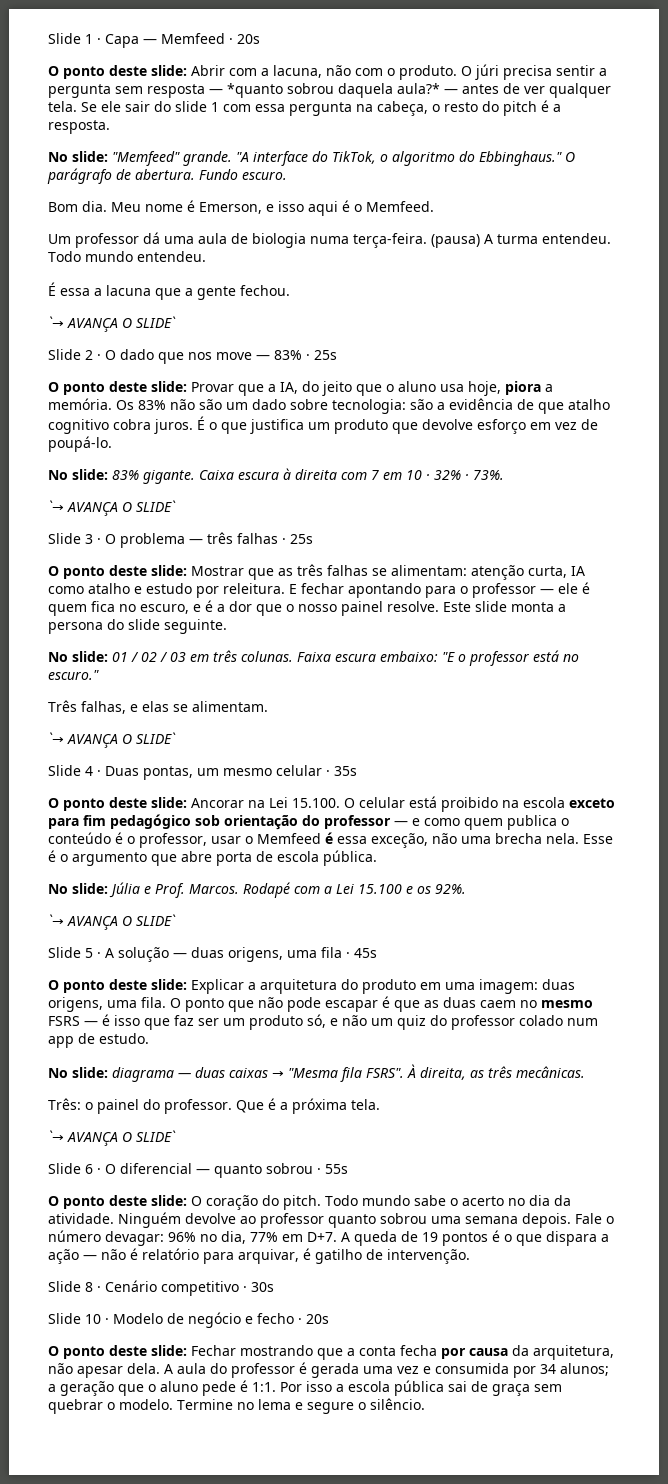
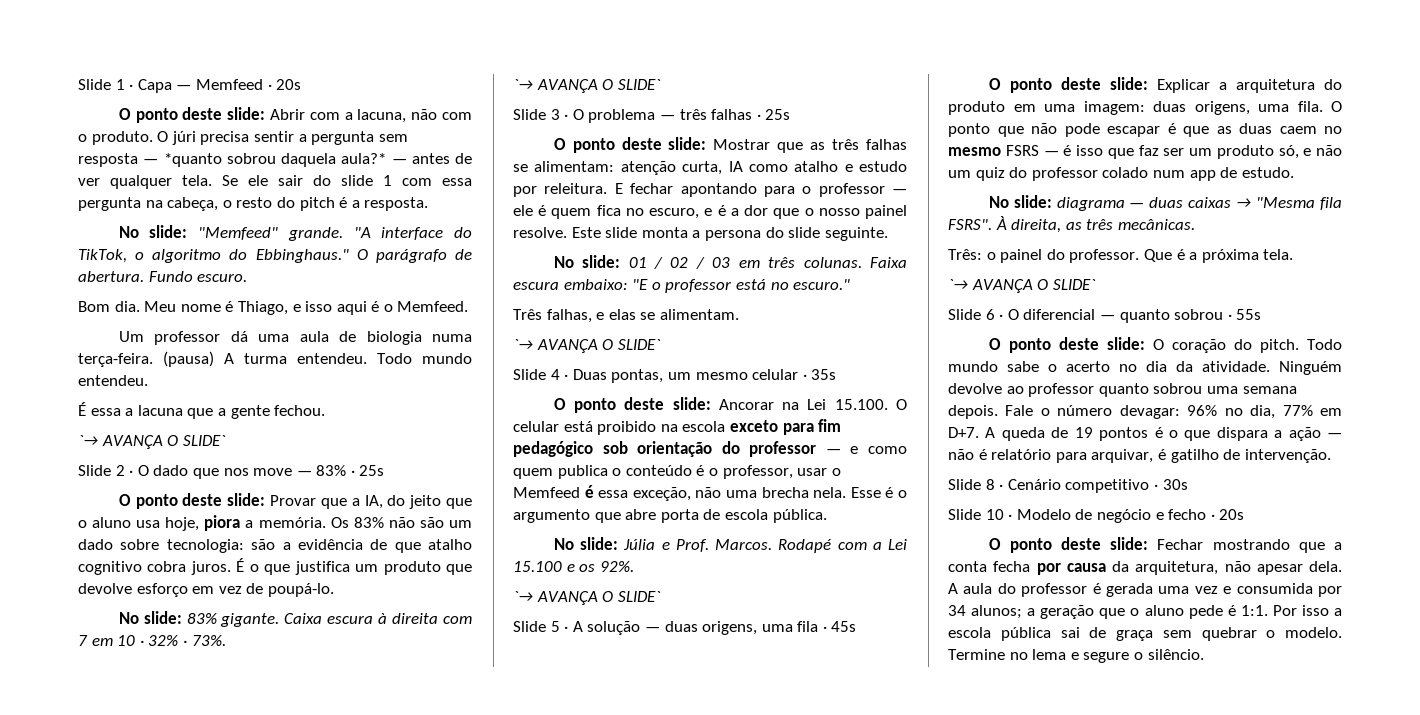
- Meu nome é Emerson, e isso aqui é o Memfeed.
+ Meu nome é Thiago, e isso aqui é o Memfeed.

